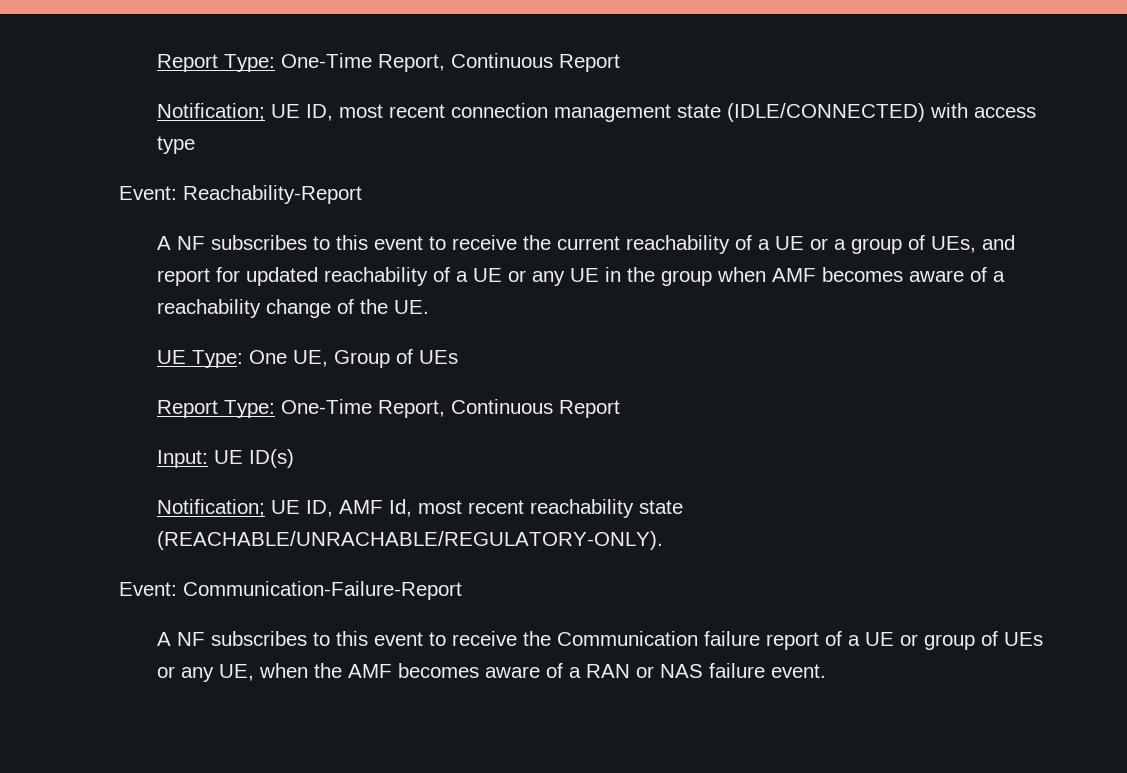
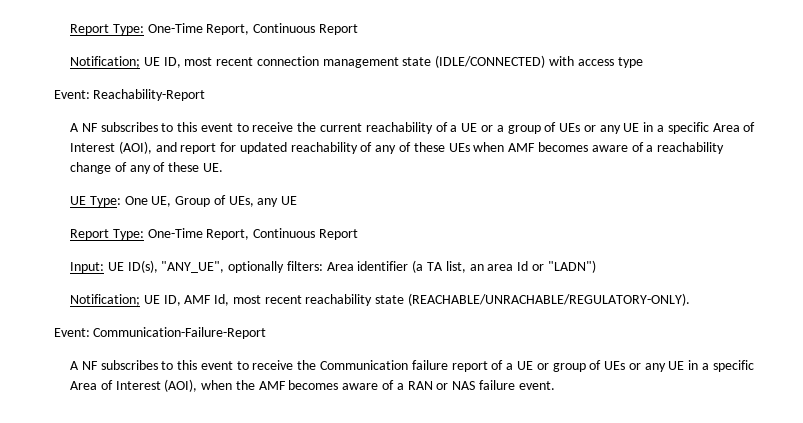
- A NF subscribes to this event to receive the current reachability of a UE or a group of UEs, and report for updated reachability of a UE or any UE in the group when AMF becomes aware of a reachability change of the UE.
+ A NF subscribes to this event to receive the current reachability of a UE or a group of UEs or any UE in a specific Area of Interest (AOI), and report for updated reachability of any of these UEs when AMF becomes aware of a reachability change of any of these UE.
- UE Type: One UE, Group of UEs
+ UE Type: One UE, Group of UEs, any UE
- Input: UE ID(s)
+ Input: UE ID(s), "ANY_UE", optionally filters: Area identifier (a TA list, an area Id or "LADN")
- A NF subscribes to this event to receive the Communication failure report of a UE or group of UEs or any UE, when the AMF becomes aware of a RAN or NAS failure event.
+ A NF subscribes to this event to receive the Communication failure report of a UE or group of UEs or any UE in a specific Area of Interest (AOI), when the AMF becomes aware of a RAN or NAS failure event.

